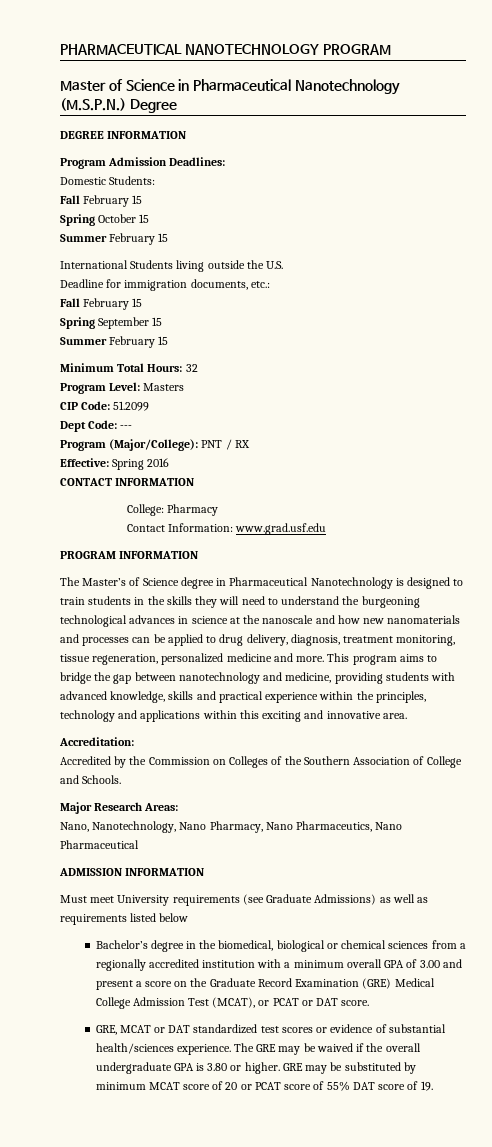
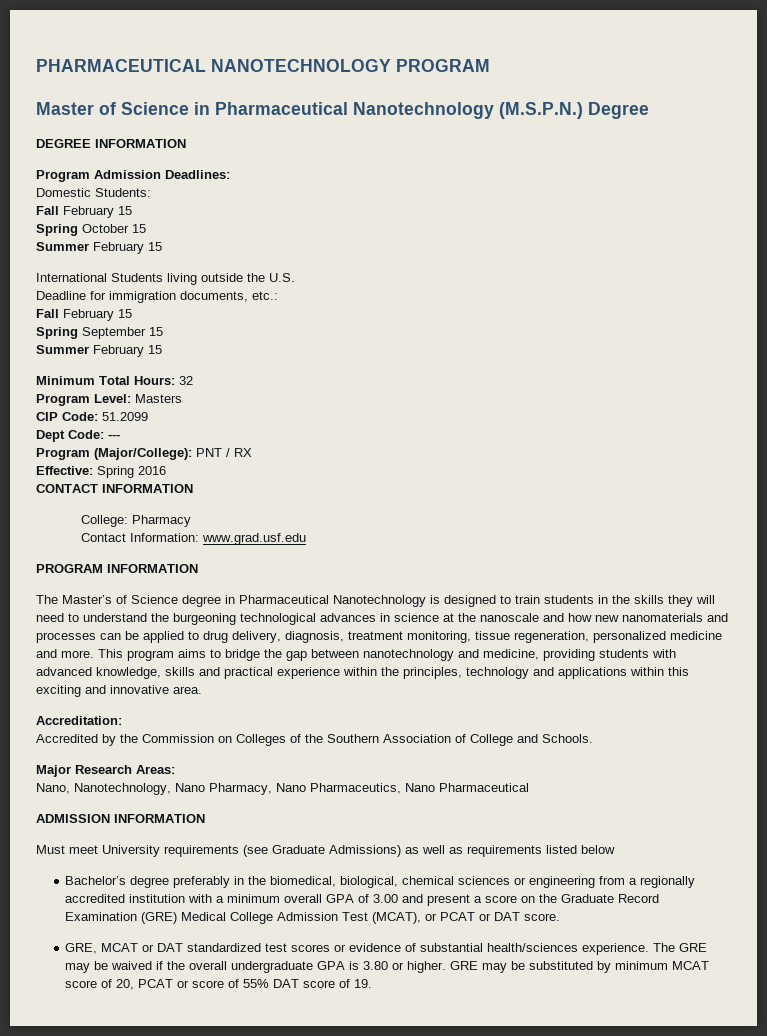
- Bachelor’s degree in the biomedical, biological or chemical sciences from a regionally accredited institution with a minimum overall GPA of 3.00 and present a score on the Graduate Record Examination (GRE) Medical College Admission Test (MCAT), or PCAT or DAT score.
+ Bachelor’s degree preferably in the biomedical, biological, chemical sciences or engineering from a regionally accredited institution with a minimum overall GPA of 3.00 and present a score on the Graduate Record Examination (GRE) Medical College Admission Test (MCAT), or PCAT or DAT score.
- GRE may be substituted by minimum MCAT score of 20 or PCAT score of 55% DAT score of 19.
+ GRE may be substituted by minimum MCAT score of 20, PCAT or score of 55% DAT score of 19.

